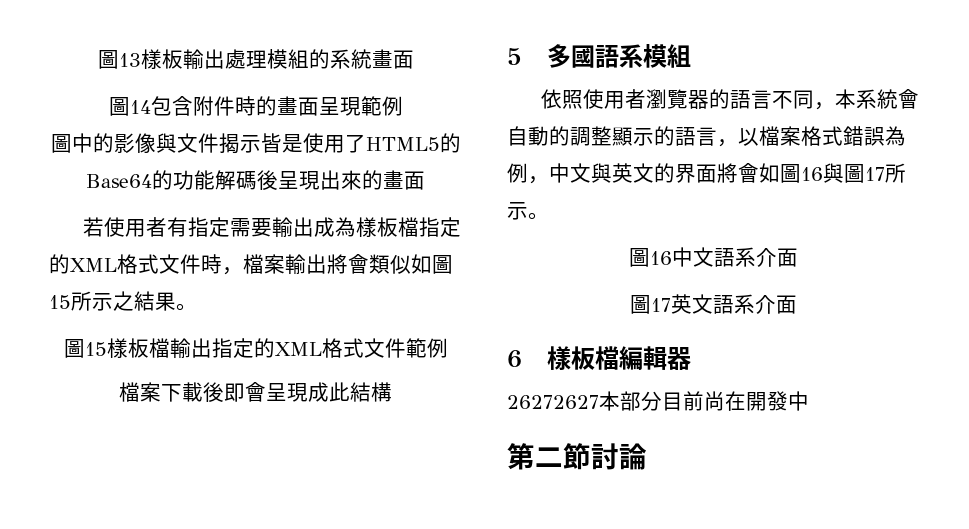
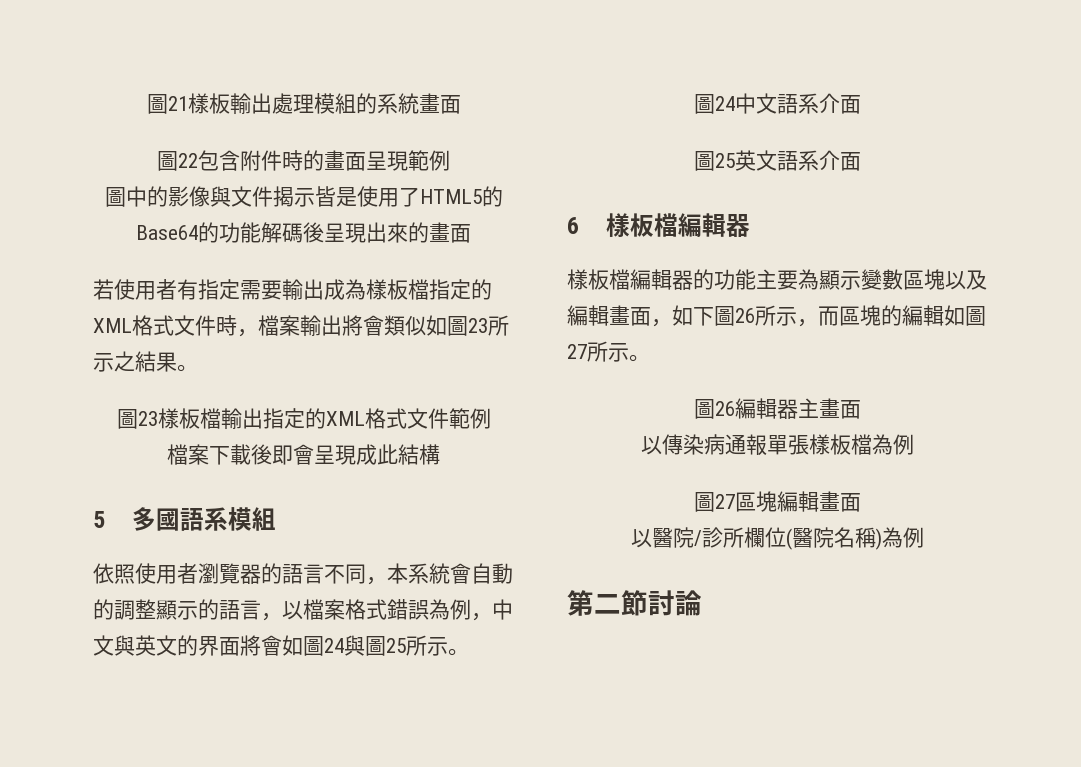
- 圖13樣板輸出處理模組的系統畫面
+ 圖21樣板輸出處理模組的系統畫面
- 圖14包含附件時的畫面呈現範例
+ 圖22包含附件時的畫面呈現範例
- 若使用者有指定需要輸出成為樣板檔指定的XML格式文件時，檔案輸出將會類似如圖15所示之結果。
+ 若使用者有指定需要輸出成為樣板檔指定的XML格式文件時，檔案輸出將會類似如圖23所示之結果。
- 圖15樣板檔輸出指定的XML格式文件範例
+ 圖23樣板檔輸出指定的XML格式文件範例
- 依照使用者瀏覽器的語言不同，本系統會自動的調整顯示的語言，以檔案格式錯誤為例，中文與英文的界面將會如圖16與圖17所示。
- 圖16中文語系介面
+ 依照使用者瀏覽器的語言不同，本系統會自動的調整顯示的語言，以檔案格式錯誤為例，中文與英文的界面將會如圖24與圖25所示。
+ 圖24中文語系介面
- 圖17英文語系介面
+ 圖25英文語系介面
- 26272627本部分目前尚在開發中
+ 樣板檔編輯器的功能主要為顯示變數區塊以及編輯畫面，如下圖26所示，而區塊的編輯如圖27所示。
+ 圖26編輯器主畫面
+ 以傳染病通報單張樣板檔為例
+ 圖27區塊編輯畫面
+ 以醫院/診所欄位(醫院名稱)為例

